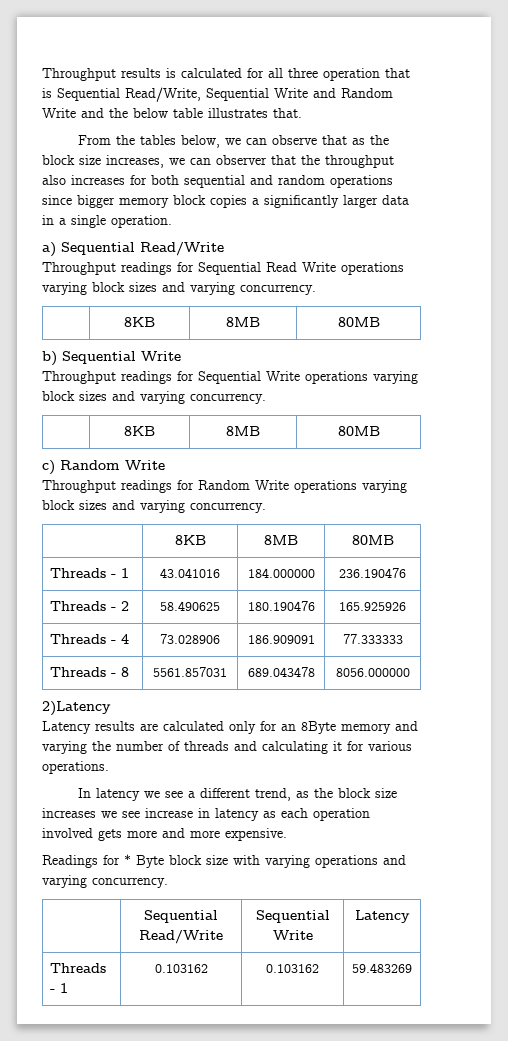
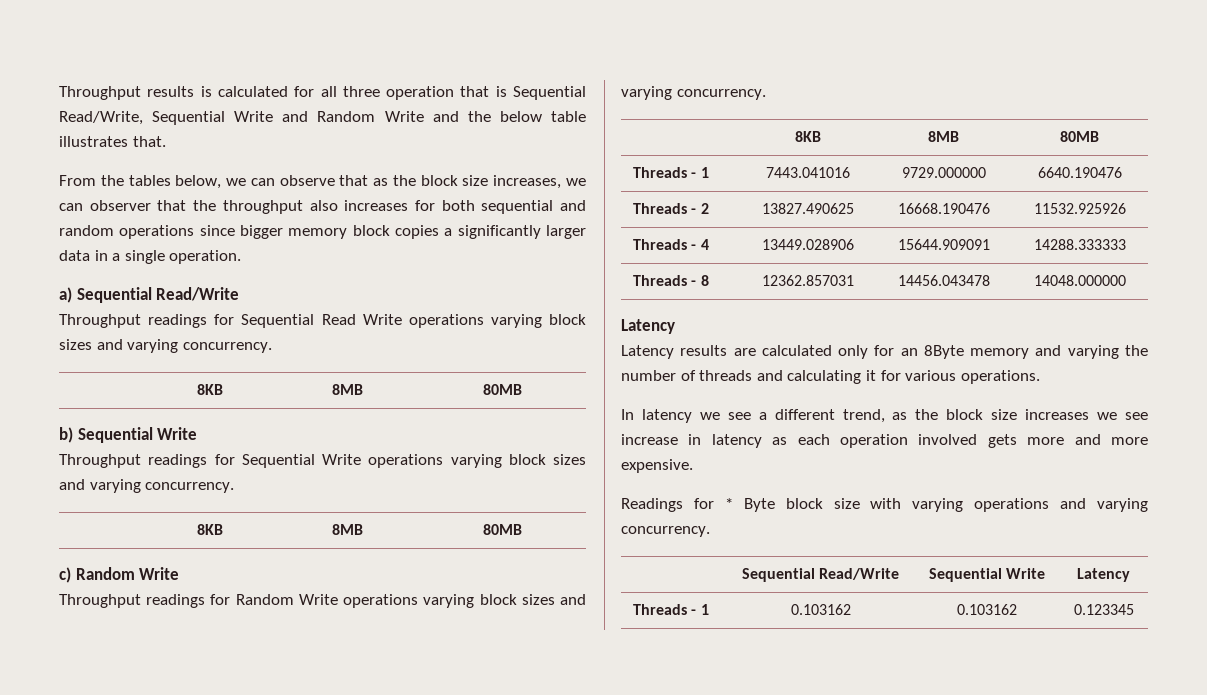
- Threads - 1 | 43.041016 | 184.000000 | 236.190476
+ Threads - 1 | 7443.041016 | 9729.000000 | 6640.190476
- Threads - 2 | 58.490625 | 180.190476 | 165.925926
+ Threads - 2 | 13827.490625 | 16668.190476 | 11532.925926
- Threads - 4 | 73.028906 | 186.909091 | 77.333333
+ Threads - 4 | 13449.028906 | 15644.909091 | 14288.333333
- Threads - 8 | 5561.857031 | 689.043478 | 8056.000000
- 2)Latency
+ Threads - 8 | 12362.857031 | 14456.043478 | 14048.000000
+ Latency
- Threads - 1 | 0.103162 | 0.103162 | 59.483269
+ Threads - 1 | 0.103162 | 0.103162 | 0.123345

